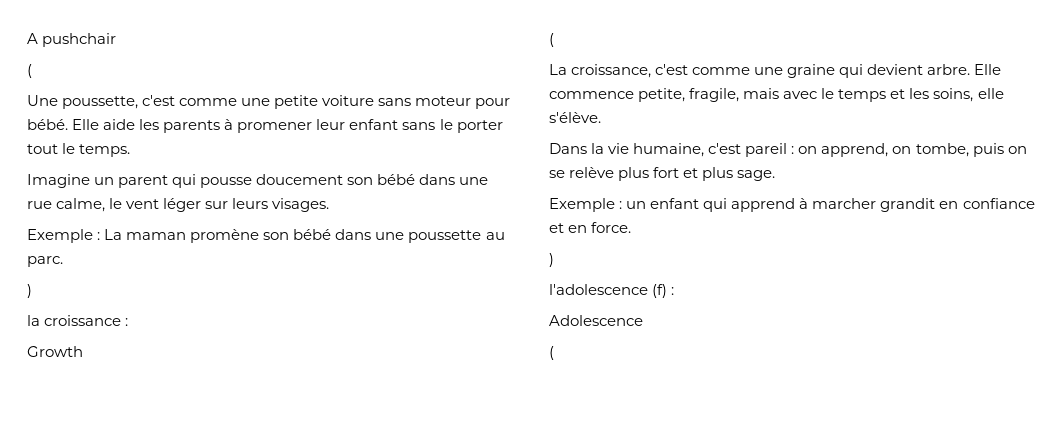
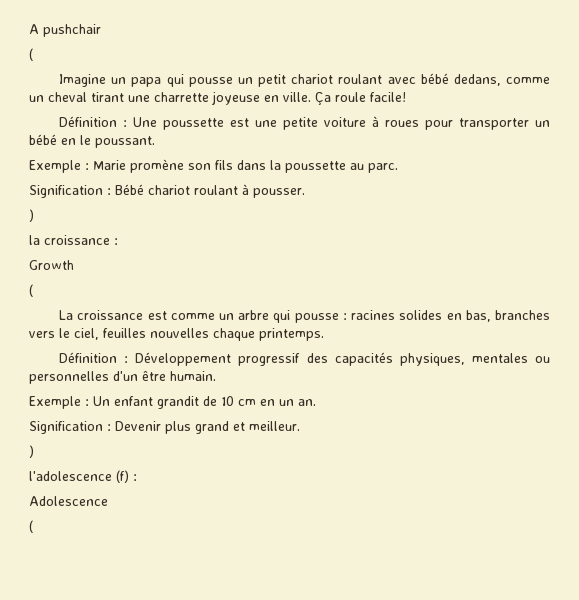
- Une poussette, c'est comme une petite voiture sans moteur pour bébé. Elle aide les parents à promener leur enfant sans le porter tout le temps.
- Imagine un parent qui pousse doucement son bébé dans une rue calme, le vent léger sur leurs visages.
- Exemple : La maman promène son bébé dans une poussette au parc.
+ Imagine un papa qui pousse un petit chariot roulant avec bébé dedans, comme un cheval tirant une charrette joyeuse en ville. Ça roule facile!
+ Définition : Une poussette est une petite voiture à roues pour transporter un bébé en le poussant.
+ Exemple : Marie promène son fils dans la poussette au parc.
+ Signification : Bébé chariot roulant à pousser.
- La croissance, c'est comme une graine qui devient arbre. Elle commence petite, fragile, mais avec le temps et les soins, elle s'élève.
- Dans la vie humaine, c'est pareil : on apprend, on tombe, puis on se relève plus fort et plus sage.
- Exemple : un enfant qui apprend à marcher grandit en confiance et en force.
+ La croissance est comme un arbre qui pousse : racines solides en bas, branches vers le ciel, feuilles nouvelles chaque printemps.
+ Définition : Développement progressif des capacités physiques, mentales ou personnelles d'un être humain.
+ Exemple : Un enfant grandit de 10 cm en un an.
+ Signification : Devenir plus grand et meilleur.

